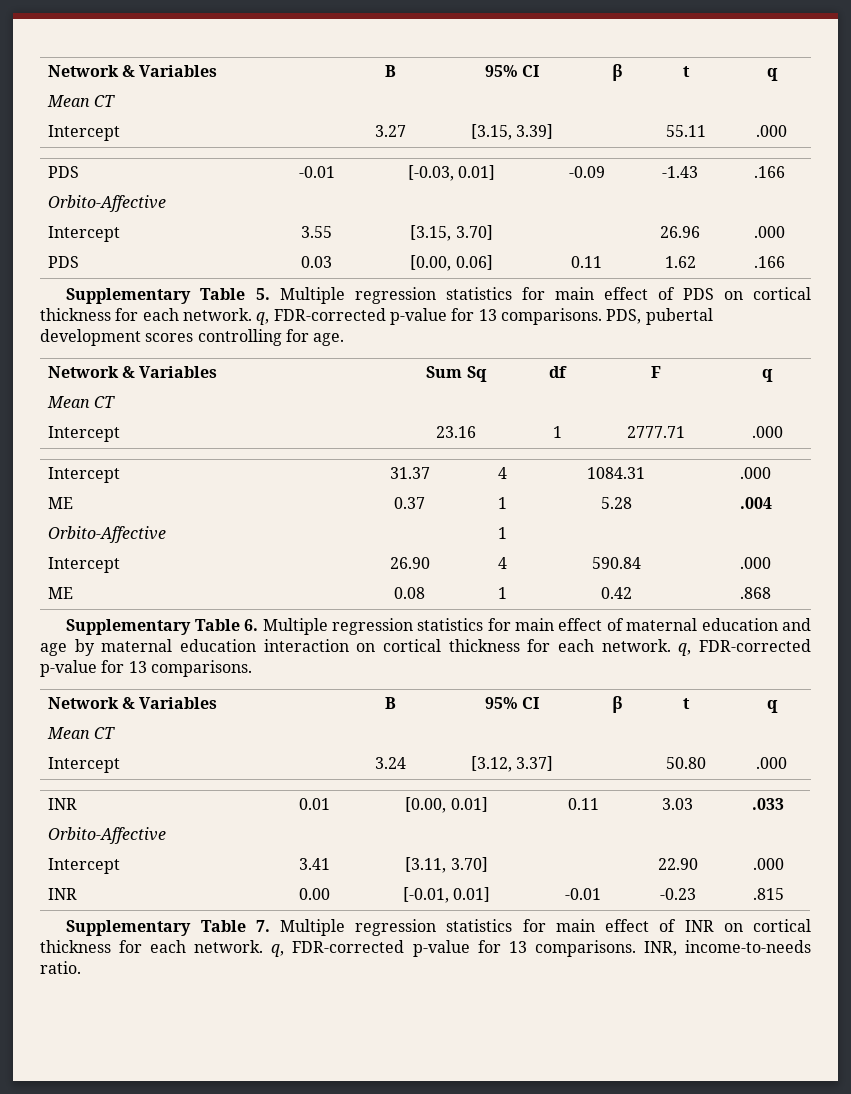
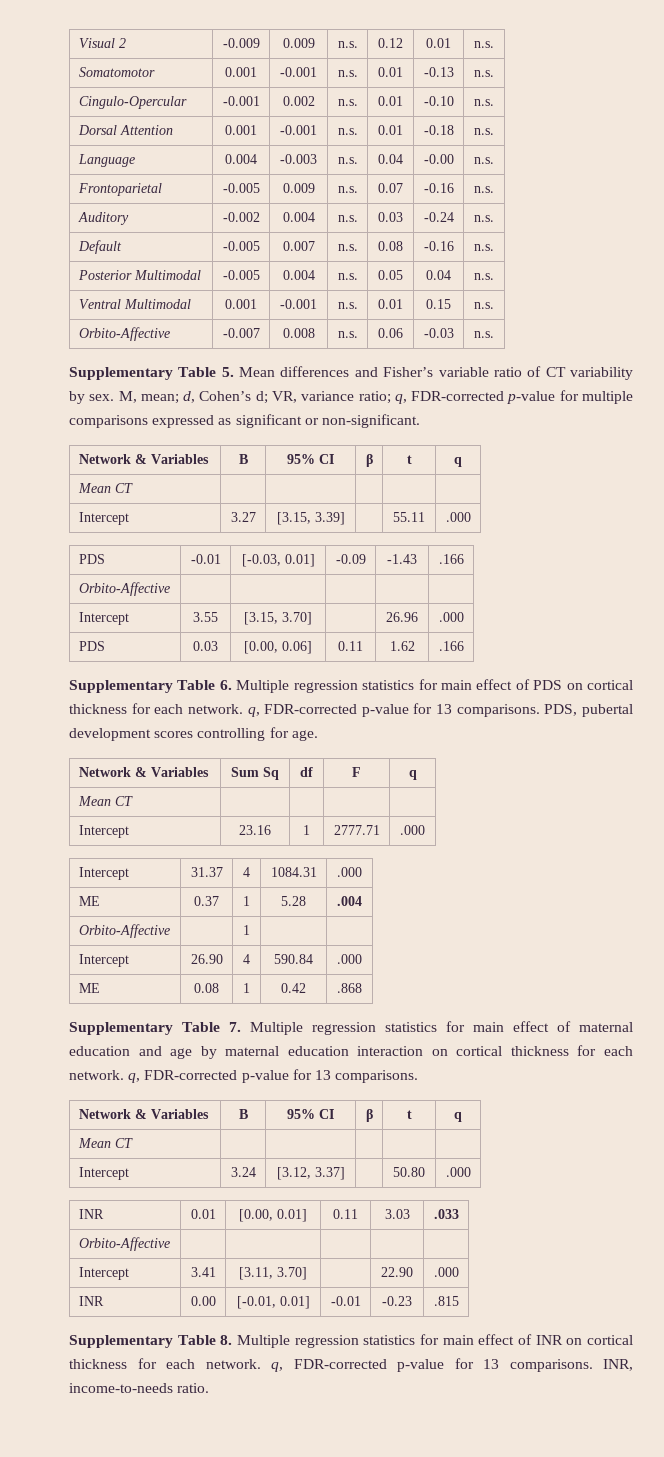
+ Visual 2 | -0.009 | 0.009 | n.s. | 0.12 | 0.01 | n.s.
+ Somatomotor | 0.001 | -0.001 | n.s. | 0.01 | -0.13 | n.s.
+ Cingulo-Opercular | -0.001 | 0.002 | n.s. | 0.01 | -0.10 | n.s.
+ Dorsal Attention | 0.001 | -0.001 | n.s. | 0.01 | -0.18 | n.s.
+ Language | 0.004 | -0.003 | n.s. | 0.04 | -0.00 | n.s.
+ Frontoparietal | -0.005 | 0.009 | n.s. | 0.07 | -0.16 | n.s.
+ Auditory | -0.002 | 0.004 | n.s. | 0.03 | -0.24 | n.s.
+ Default | -0.005 | 0.007 | n.s. | 0.08 | -0.16 | n.s.
+ Posterior Multimodal | -0.005 | 0.004 | n.s. | 0.05 | 0.04 | n.s.
+ Ventral Multimodal | 0.001 | -0.001 | n.s. | 0.01 | 0.15 | n.s.
+ Orbito-Affective | -0.007 | 0.008 | n.s. | 0.06 | -0.03 | n.s.
+ Supplementary Table 5. Mean differences and Fisher’s variable ratio of CT variability by sex. M, mean; d, Cohen’s d; VR, variance ratio; q, FDR-corrected p-value for multiple comparisons expressed as significant or non-significant.
- Supplementary Table 5. Multiple regression statistics for main effect of PDS on cortical thickness for each network. q, FDR-corrected p-value for 13 comparisons.
+ Supplementary Table 6. Multiple regression statistics for main effect of PDS on cortical thickness for each network. q, FDR-corrected p-value for 13 comparisons.
- Supplementary Table 6. Multiple regression statistics for main effect of maternal education and age by maternal education interaction on cortical thickness for each network. q, FDR-corrected p-value for 13 comparisons.
+ Supplementary Table 7. Multiple regression statistics for main effect of maternal education and age by maternal education interaction on cortical thickness for each network. q, FDR-corrected p-value for 13 comparisons.
- Supplementary Table 7. Multiple regression statistics for main effect of INR on cortical thickness for each network. q, FDR-corrected p-value for 13 comparisons.
+ Supplementary Table 8. Multiple regression statistics for main effect of INR on cortical thickness for each network. q, FDR-corrected p-value for 13 comparisons.

